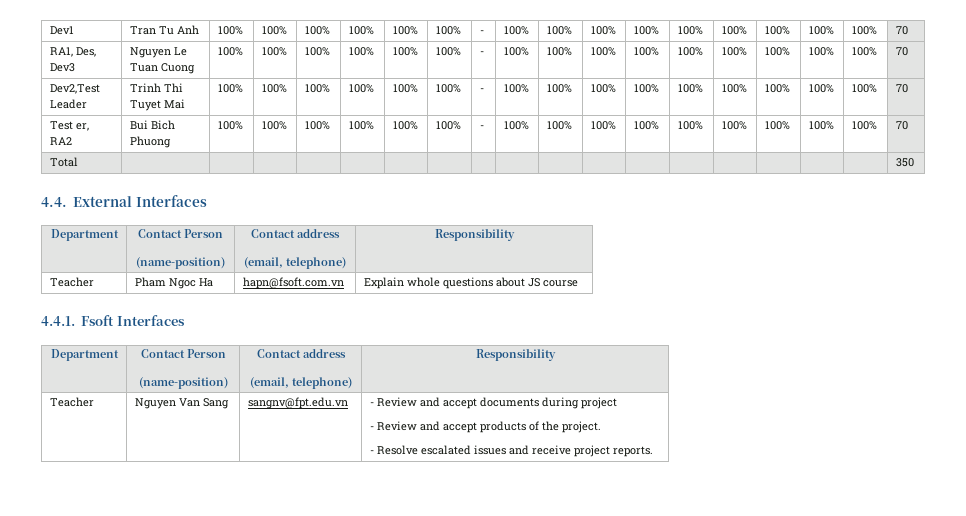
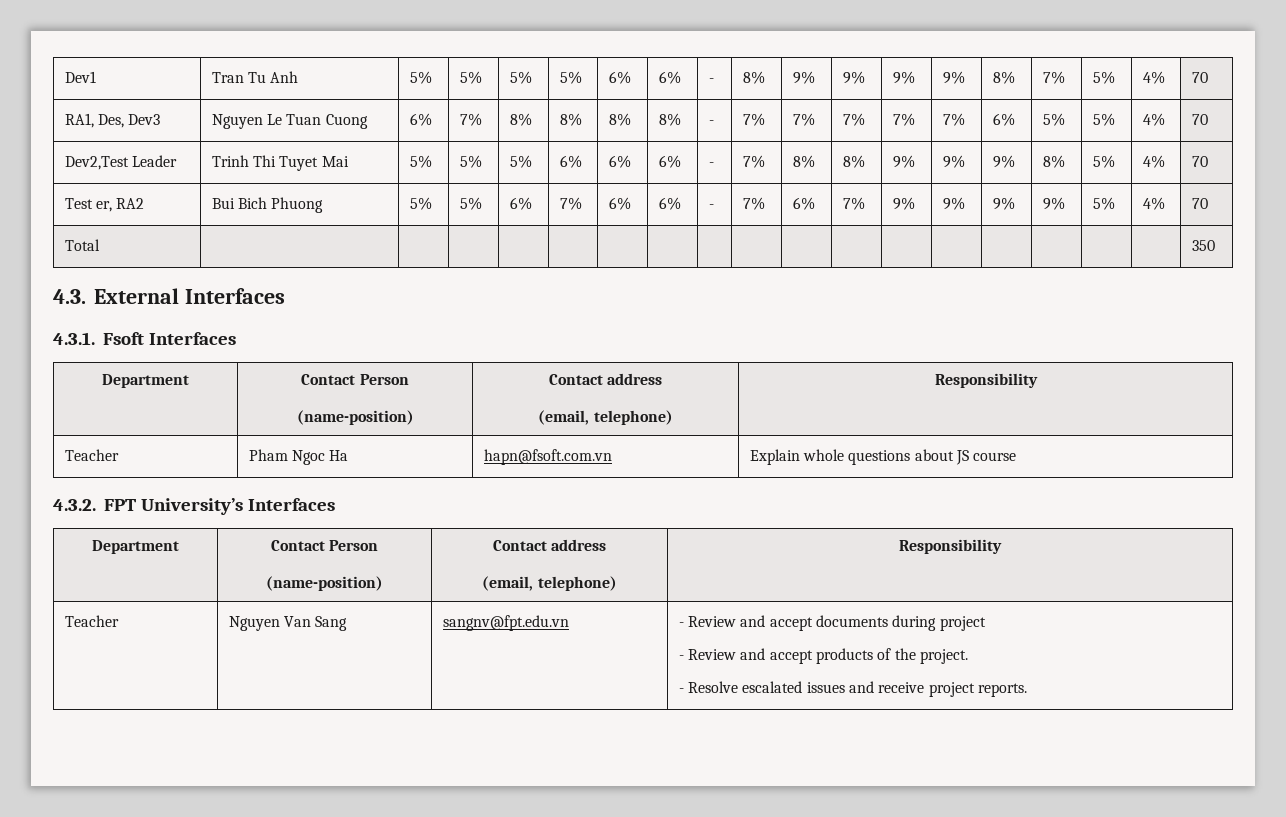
- Dev1 | Tran Tu Anh | 100% | 100% | 100% | 100% | 100% | 100% | - | 100% | 100% | 100% | 100% | 100% | 100% | 100% | 100% | 100% | 70
+ Dev1 | Tran Tu Anh | 5% | 5% | 5% | 5% | 6% | 6% | - | 8% | 9% | 9% | 9% | 9% | 8% | 7% | 5% | 4% | 70
- RA1, Des, Dev3 | Nguyen Le Tuan Cuong | 100% | 100% | 100% | 100% | 100% | 100% | - | 100% | 100% | 100% | 100% | 100% | 100% | 100% | 100% | 100% | 70
+ RA1, Des, Dev3 | Nguyen Le Tuan Cuong | 6% | 7% | 8% | 8% | 8% | 8% | - | 7% | 7% | 7% | 7% | 7% | 6% | 5% | 5% | 4% | 70
- Dev2,Test Leader | Trinh Thi Tuyet Mai | 100% | 100% | 100% | 100% | 100% | 100% | - | 100% | 100% | 100% | 100% | 100% | 100% | 100% | 100% | 100% | 70
+ Dev2,Test Leader | Trinh Thi Tuyet Mai | 5% | 5% | 5% | 6% | 6% | 6% | - | 7% | 8% | 8% | 9% | 9% | 9% | 8% | 5% | 4% | 70
- Test er, RA2 | Bui Bich Phuong | 100% | 100% | 100% | 100% | 100% | 100% | - | 100% | 100% | 100% | 100% | 100% | 100% | 100% | 100% | 100% | 70
+ Test er, RA2 | Bui Bich Phuong | 5% | 5% | 6% | 7% | 6% | 6% | - | 7% | 6% | 7% | 9% | 9% | 9% | 9% | 5% | 4% | 70
- 4.4. External Interfaces
+ 4.3. External Interfaces
+ 4.3.1. Fsoft Interfaces
- 4.4.1. Fsoft Interfaces
+ 4.3.2. FPT University’s Interfaces

